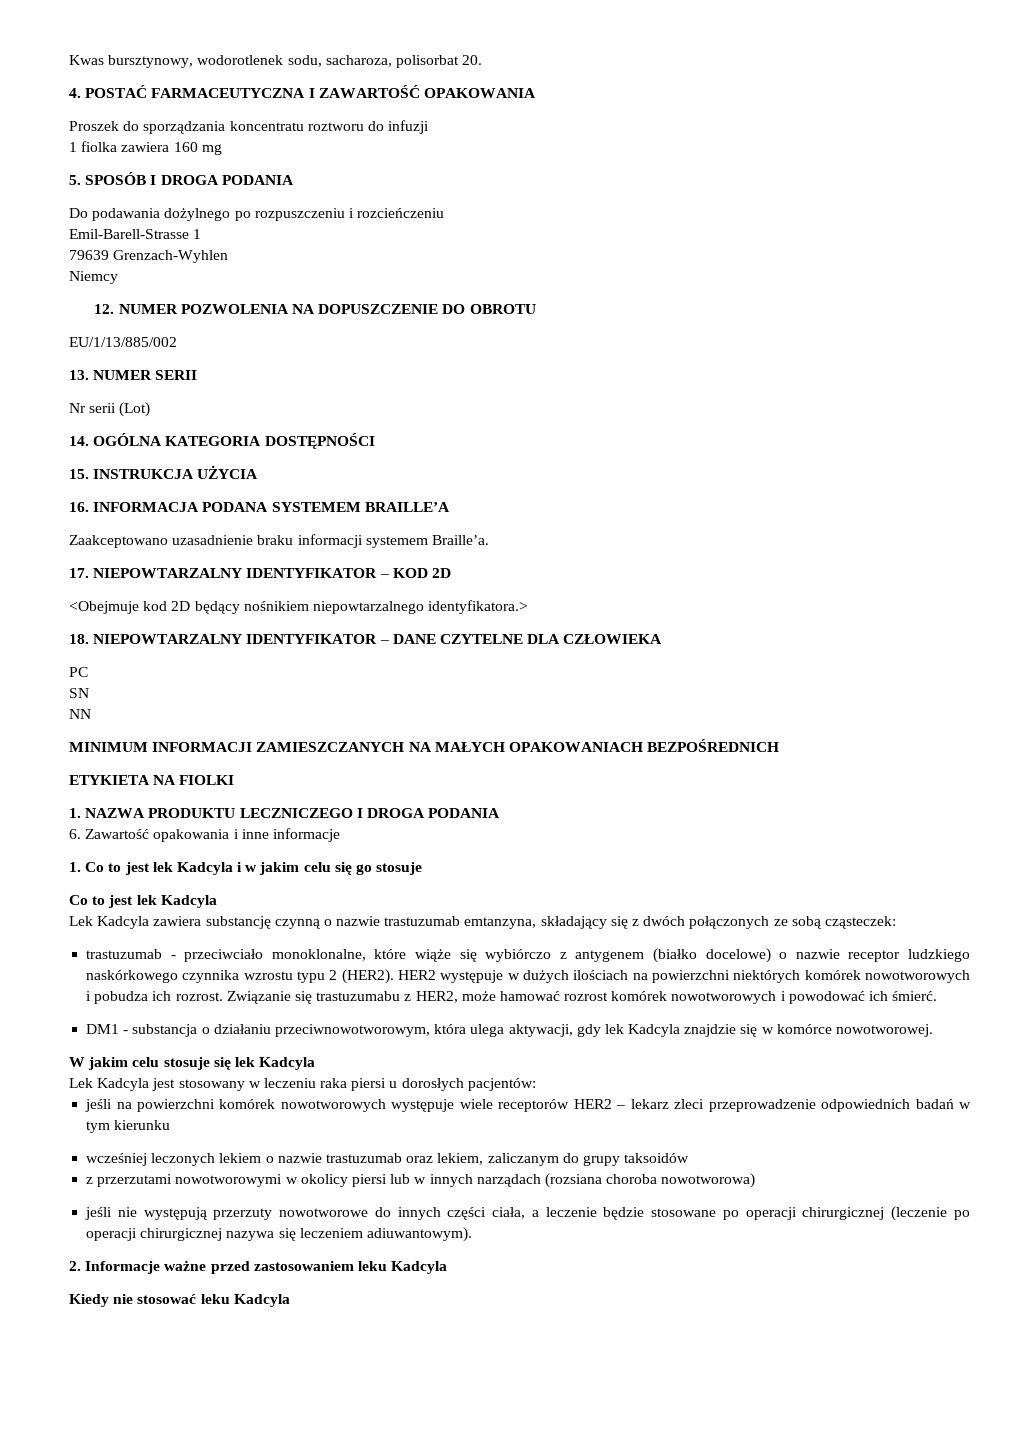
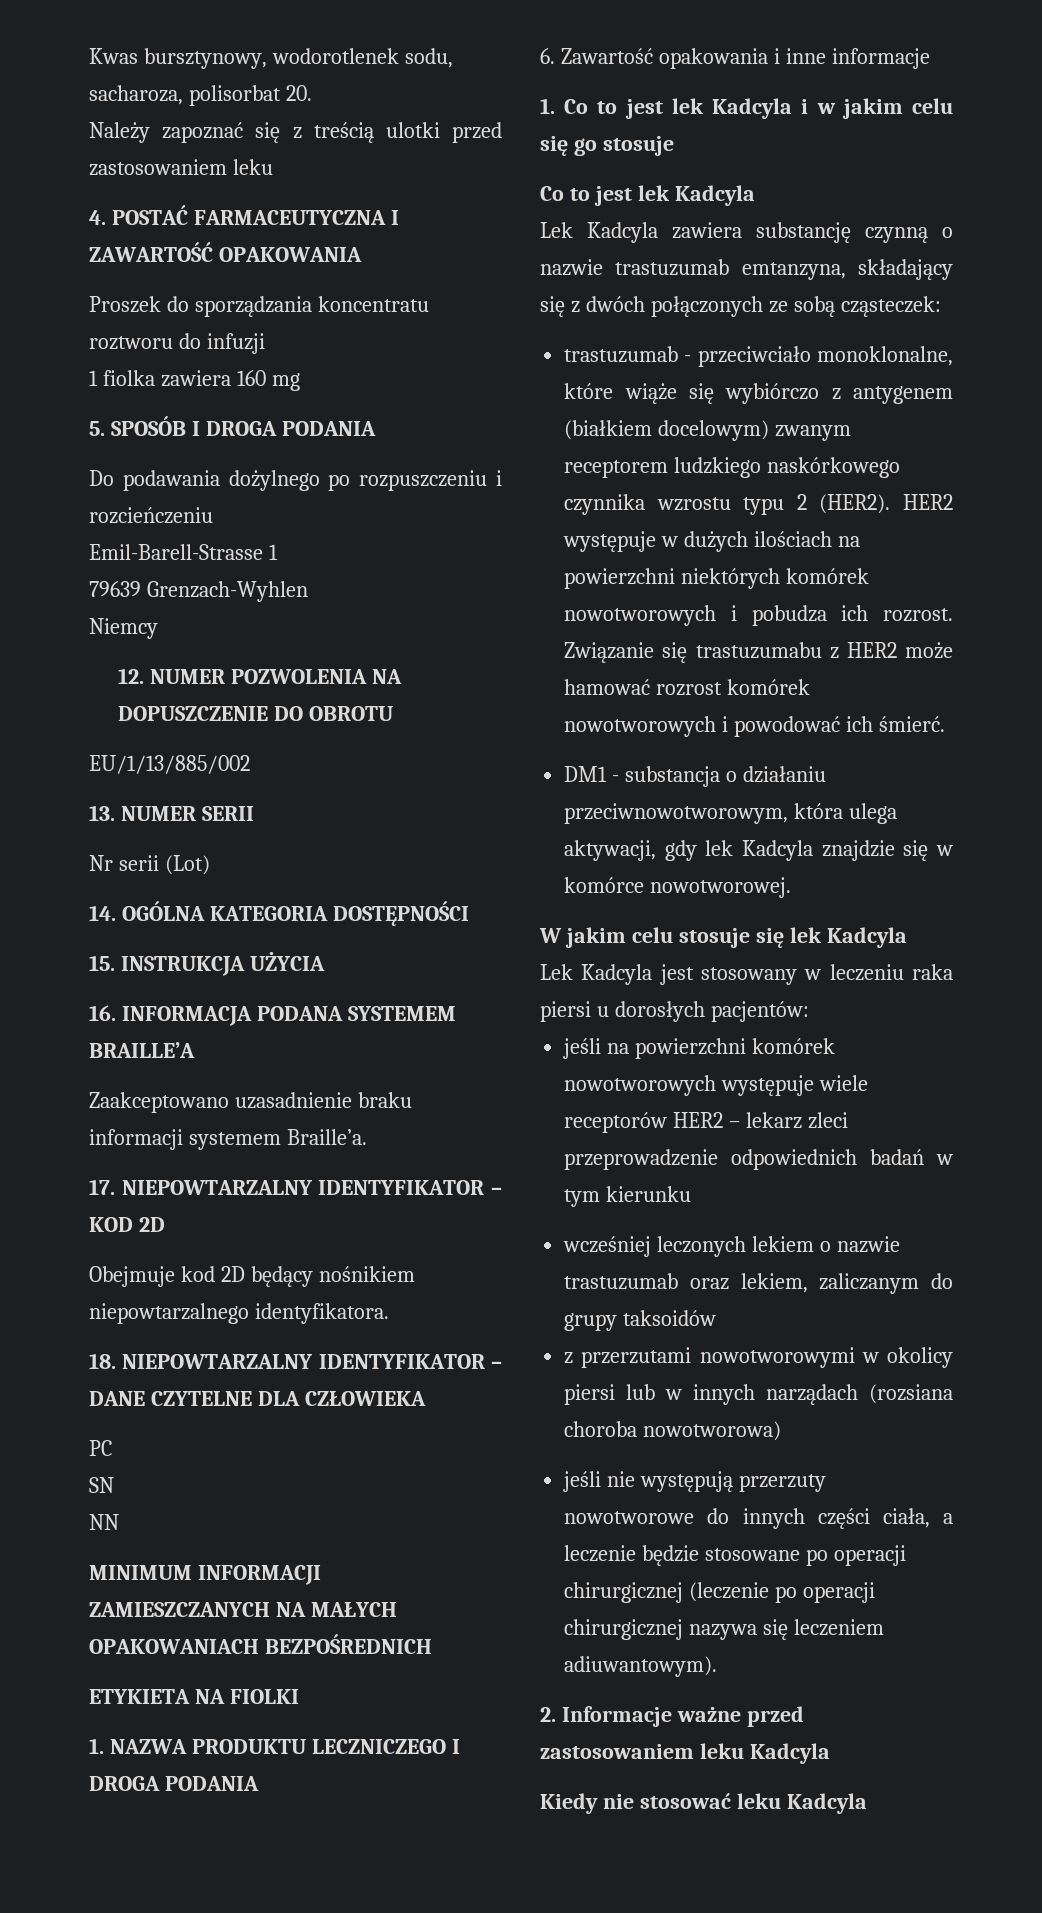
+ Należy zapoznać się z treścią ulotki przed zastosowaniem leku
- <Obejmuje kod 2D będący nośnikiem niepowtarzalnego identyfikatora.>
+ Obejmuje kod 2D będący nośnikiem niepowtarzalnego identyfikatora.
- trastuzumab - przeciwciało monoklonalne, które wiąże się wybiórczo z antygenem (białko docelowe) o nazwie receptor ludzkiego naskórkowego czynnika wzrostu typu 2 (HER2).
+ trastuzumab - przeciwciało monoklonalne, które wiąże się wybiórczo z antygenem (białkiem docelowym) zwanym receptorem ludzkiego naskórkowego czynnika wzrostu typu 2 (HER2).
- Związanie się trastuzumabu z HER2, może hamować rozrost komórek nowotworowych i powodować ich śmierć.
+ Związanie się trastuzumabu z HER2 może hamować rozrost komórek nowotworowych i powodować ich śmierć.

